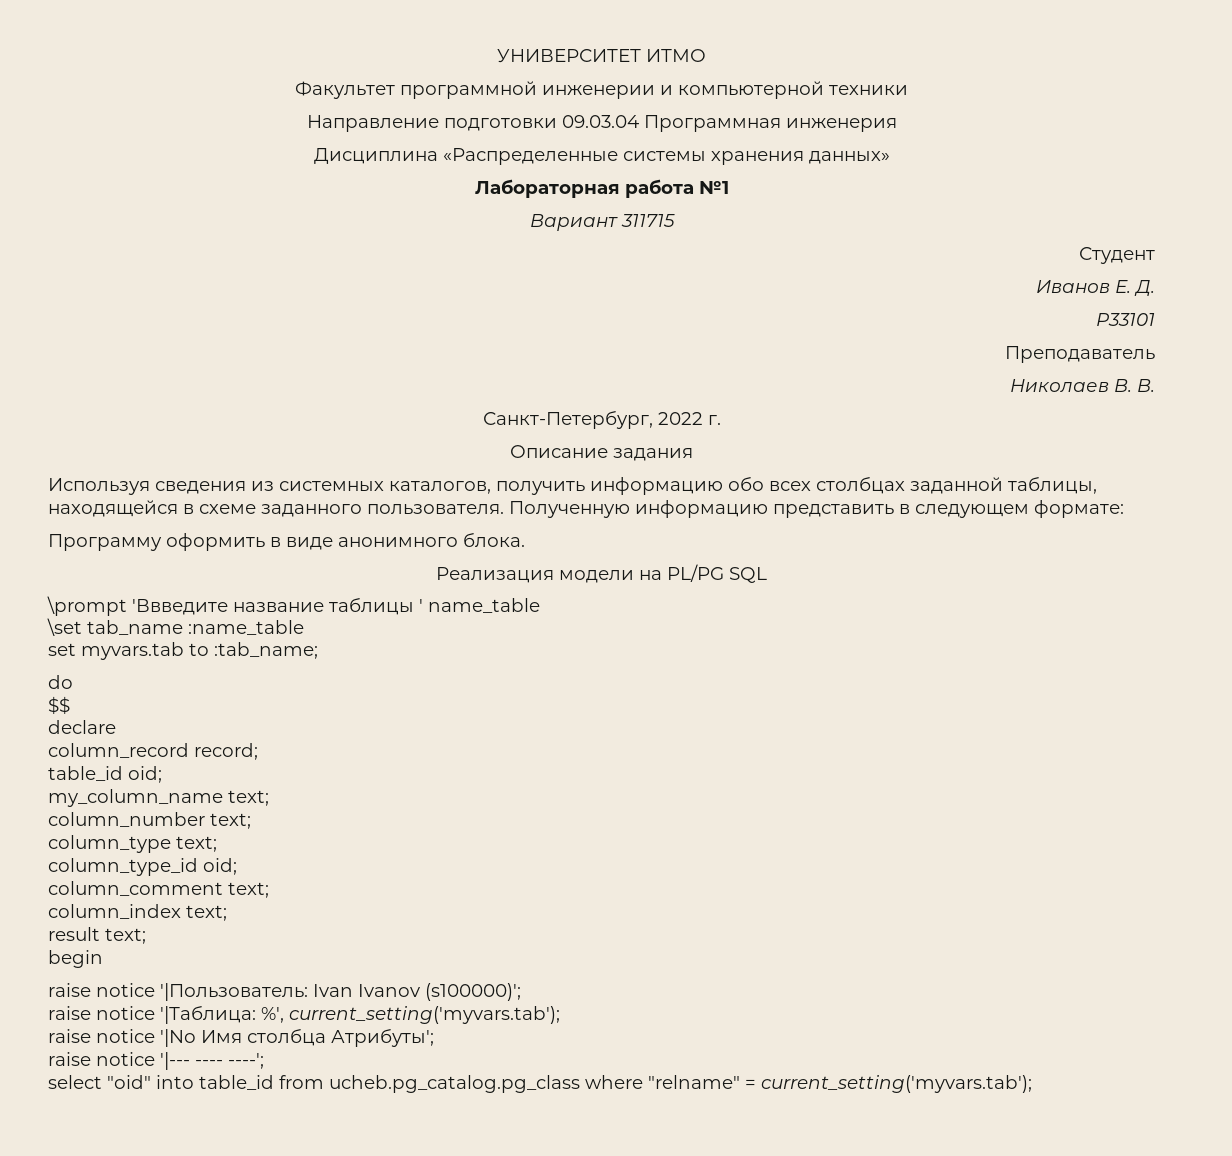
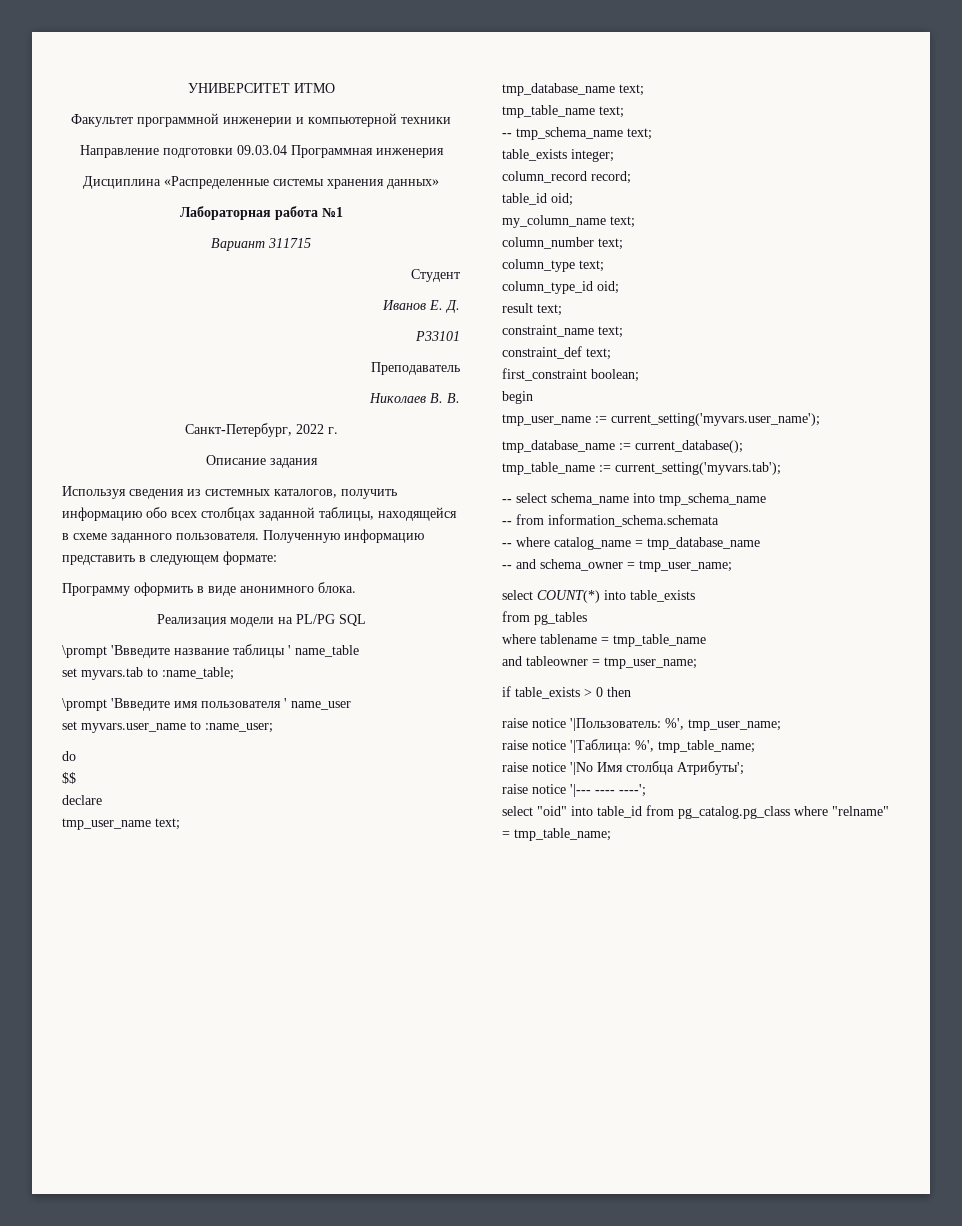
- \set tab_name :name_table
- set myvars.tab to :tab_name;
+ set myvars.tab to :name_table;
+ \prompt 'Ввведите имя пользователя ' name_user
+ set myvars.user_name to :name_user;
  do
  $$
  declare
+ tmp_user_name text;
+ tmp_database_name text;
+ tmp_table_name text;
+ -- tmp_schema_name text;
+ table_exists integer;
- column_comment text;
- column_index text;
  result text;
+ constraint_name text;
+ constraint_def text;
+ first_constraint boolean;
  begin
+ tmp_user_name := current_setting('myvars.user_name');
+ tmp_database_name := current_database();
+ tmp_table_name := current_setting('myvars.tab');
+ -- select schema_name into tmp_schema_name
+ -- from information_schema.schemata
+ -- where catalog_name = tmp_database_name
+ -- and schema_owner = tmp_user_name;
+ select COUNT(*) into table_exists
+ from pg_tables
+ where tablename = tmp_table_name
+ and tableowner = tmp_user_name;
+ if table_exists > 0 then
- raise notice '|Пользователь: Ivan Ivanov (s100000)';
+ raise notice '|Пользователь: %', tmp_user_name;
- raise notice '|Таблица: %', current_setting('myvars.tab');
+ raise notice '|Таблица: %', tmp_table_name;
- select "oid" into table_id from ucheb.pg_catalog.pg_class where "relname" = current_setting('myvars.tab');
+ select "oid" into table_id from pg_catalog.pg_class where "relname" = tmp_table_name;

